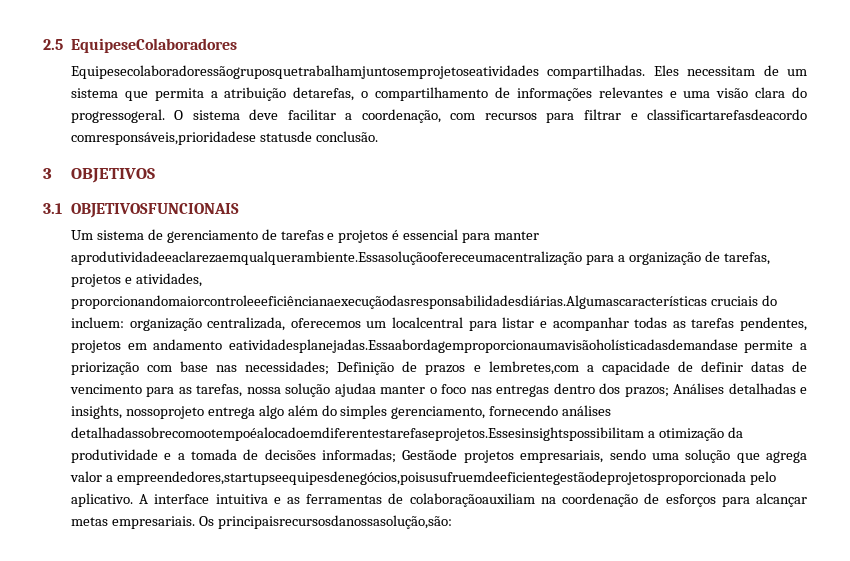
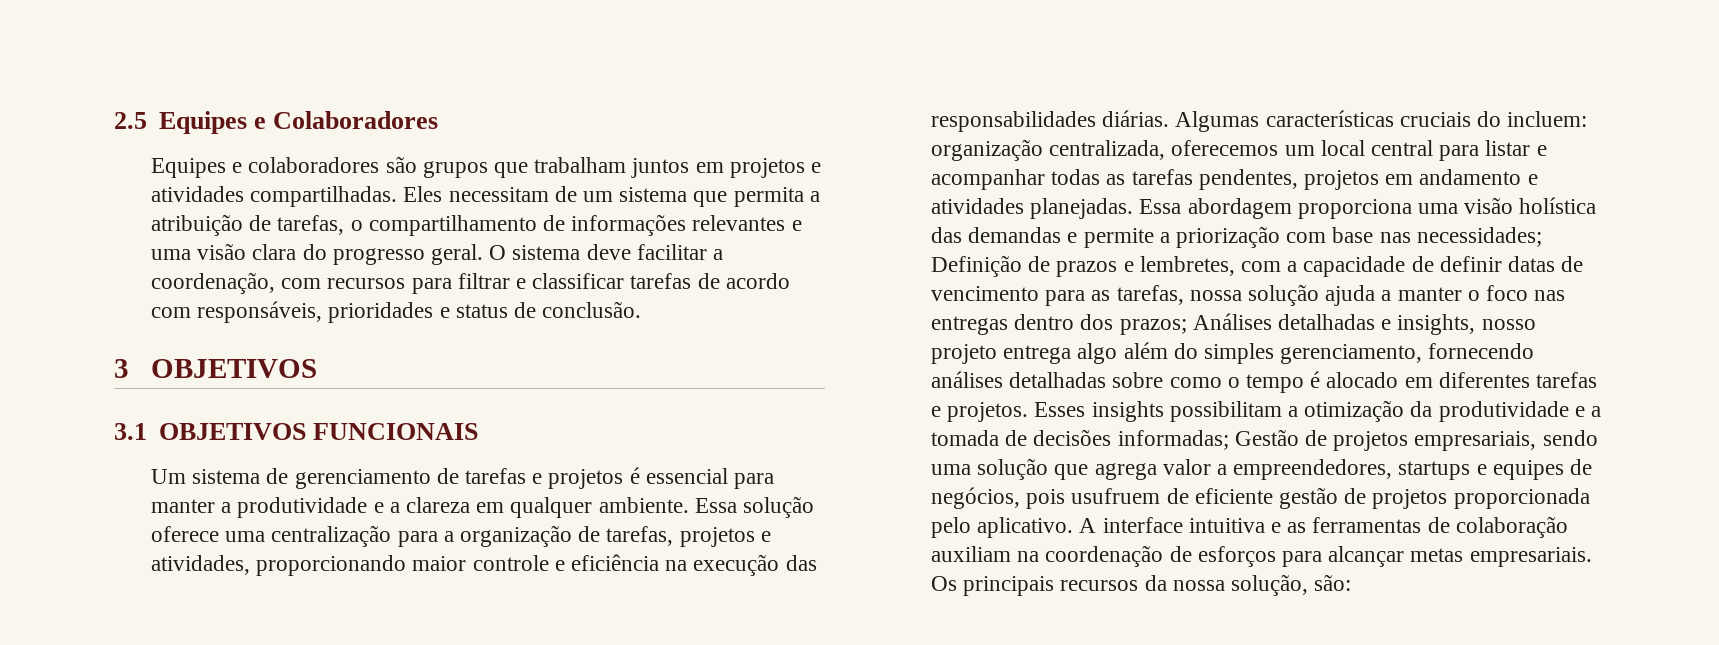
- 2.5 EquipeseColaboradores
- Equipesecolaboradoressãogruposquetrabalhamjuntosemprojetoseatividades compartilhadas.
+ 2.5 Equipes e Colaboradores
+ Equipes e colaboradores são grupos que trabalham juntos em projetos e atividades compartilhadas.
- Eles necessitam de um sistema que permita a atribuição detarefas, o compartilhamento de informações relevantes e uma visão clara do progressogeral.
+ Eles necessitam de um sistema que permita a atribuição de tarefas, o compartilhamento de informações relevantes e uma visão clara do progresso geral.
- O sistema deve facilitar a coordenação, com recursos para filtrar e classificartarefasdeacordo comresponsáveis,prioridadese statusde conclusão.
+ O sistema deve facilitar a coordenação, com recursos para filtrar e classificar tarefas de acordo com responsáveis, prioridades e status de conclusão.
- 3.1 OBJETIVOSFUNCIONAIS
+ 3.1 OBJETIVOS FUNCIONAIS
- Um sistema de gerenciamento de tarefas e projetos é essencial para manter aprodutividadeeaclarezaemqualquerambiente.Essasoluçãoofereceumacentralização para a organização de tarefas, projetos e atividades, proporcionandomaiorcontroleeeficiêncianaexecuçãodasresponsabilidadesdiárias.Algumascaracterísticas cruciais do incluem:
+ Um sistema de gerenciamento de tarefas e projetos é essencial para manter a produtividade e a clareza em qualquer ambiente. Essa solução oferece uma centralização para a organização de tarefas, projetos e atividades, proporcionando maior controle e eficiência na execução das responsabilidades diárias. Algumas características cruciais do incluem:
- organização centralizada, oferecemos um localcentral para listar e acompanhar todas as tarefas pendentes, projetos em andamento eatividadesplanejadas.Essaabordagemproporcionaumavisãoholísticadasdemandase permite a priorização com base nas necessidades;
+ organização centralizada, oferecemos um local central para listar e acompanhar todas as tarefas pendentes, projetos em andamento e atividades planejadas. Essa abordagem proporciona uma visão holística das demandas e permite a priorização com base nas necessidades;
- Definição de prazos e lembretes,com a capacidade de definir datas de vencimento para as tarefas, nossa solução ajudaa manter o foco nas entregas dentro dos prazos;
+ Definição de prazos e lembretes, com a capacidade de definir datas de vencimento para as tarefas, nossa solução ajuda a manter o foco nas entregas dentro dos prazos;
- Análises detalhadas e insights, nossoprojeto entrega algo além do simples gerenciamento, fornecendo análises detalhadassobrecomootempoéalocadoemdiferentestarefaseprojetos.Essesinsightspossibilitam a otimização da produtividade e a tomada de decisões informadas;
+ Análises detalhadas e insights, nosso projeto entrega algo além do simples gerenciamento, fornecendo análises detalhadas sobre como o tempo é alocado em diferentes tarefas e projetos. Esses insights possibilitam a otimização da produtividade e a tomada de decisões informadas;
- Gestãode projetos empresariais, sendo uma solução que agrega valor a empreendedores,startupseequipesdenegócios,poisusufruemdeeficientegestãodeprojetosproporcionada pelo aplicativo.
+ Gestão de projetos empresariais, sendo uma solução que agrega valor a empreendedores, startups e equipes de negócios, pois usufruem de eficiente gestão de projetos proporcionada pelo aplicativo.
- A interface intuitiva e as ferramentas de colaboraçãoauxiliam na coordenação de esforços para alcançar metas empresariais.
+ A interface intuitiva e as ferramentas de colaboração auxiliam na coordenação de esforços para alcançar metas empresariais.
- Os principaisrecursosdanossasolução,são:
+ Os principais recursos da nossa solução, são:

